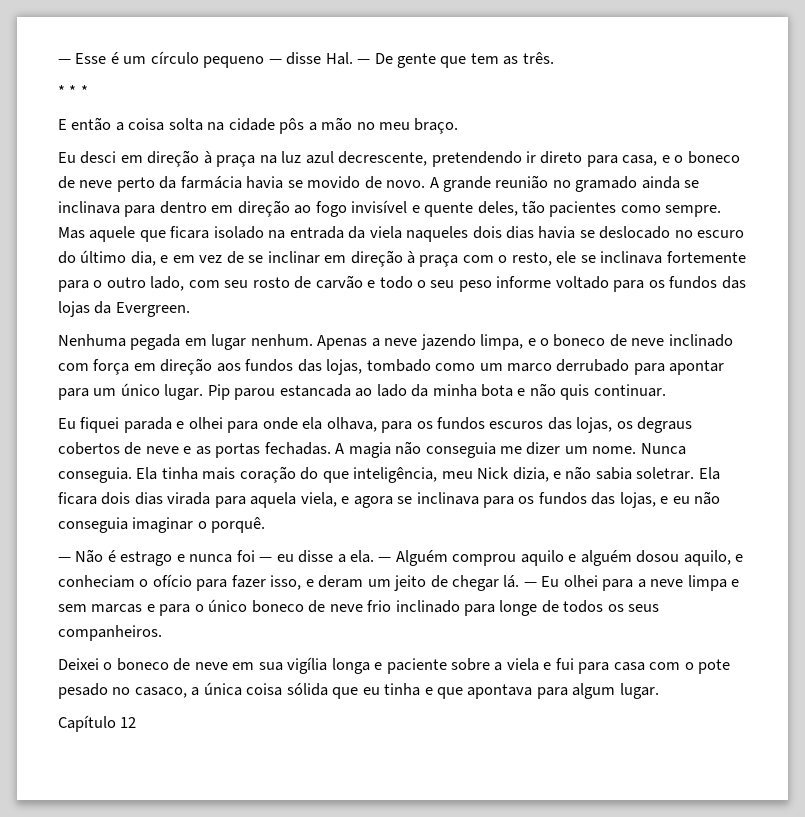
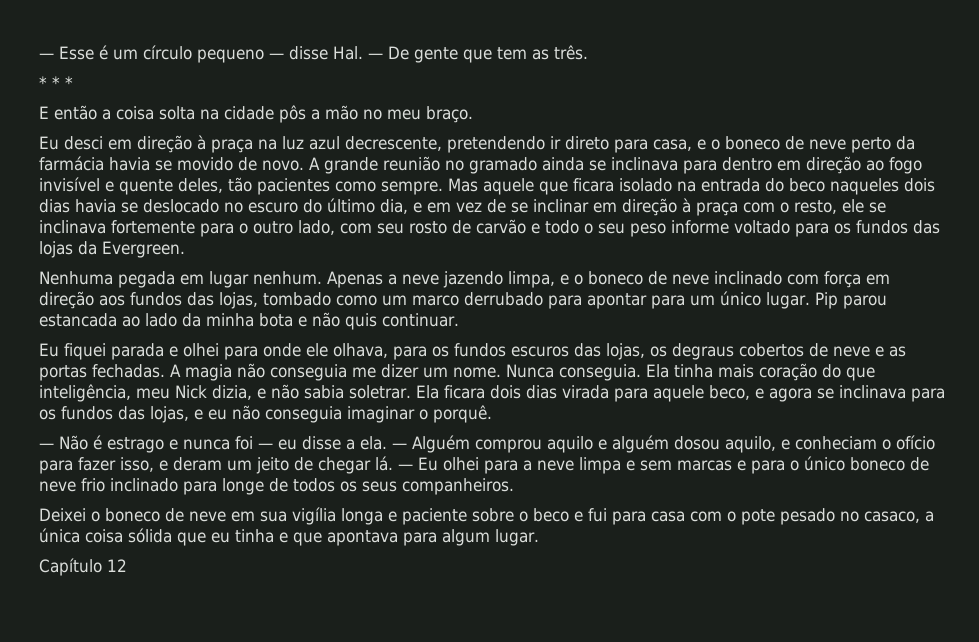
- Mas aquele que ficara isolado na entrada da viela naqueles dois dias havia se deslocado no escuro do último dia, e em vez de se inclinar em direção à praça com o resto, ele se inclinava fortemente para o outro lado, com seu rosto de carvão e todo o seu peso informe voltado para os fundos das lojas da Evergreen.
+ Mas aquele que ficara isolado na entrada do beco naqueles dois dias havia se deslocado no escuro do último dia, e em vez de se inclinar em direção à praça com o resto, ele se inclinava fortemente para o outro lado, com seu rosto de carvão e todo o seu peso informe voltado para os fundos das lojas da Evergreen.
- Eu fiquei parada e olhei para onde ela olhava, para os fundos escuros das lojas, os degraus cobertos de neve e as portas fechadas.
+ Eu fiquei parada e olhei para onde ele olhava, para os fundos escuros das lojas, os degraus cobertos de neve e as portas fechadas.
- Ela ficara dois dias virada para aquela viela, e agora se inclinava para os fundos das lojas, e eu não conseguia imaginar o porquê.
+ Ela ficara dois dias virada para aquele beco, e agora se inclinava para os fundos das lojas, e eu não conseguia imaginar o porquê.
- Deixei o boneco de neve em sua vigília longa e paciente sobre a viela e fui para casa com o pote pesado no casaco, a única coisa sólida que eu tinha e que apontava para algum lugar.
+ Deixei o boneco de neve em sua vigília longa e paciente sobre o beco e fui para casa com o pote pesado no casaco, a única coisa sólida que eu tinha e que apontava para algum lugar.

